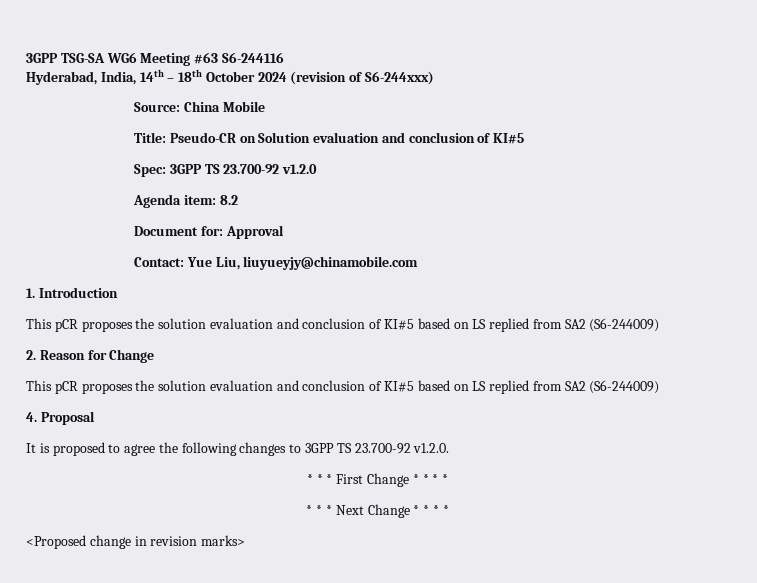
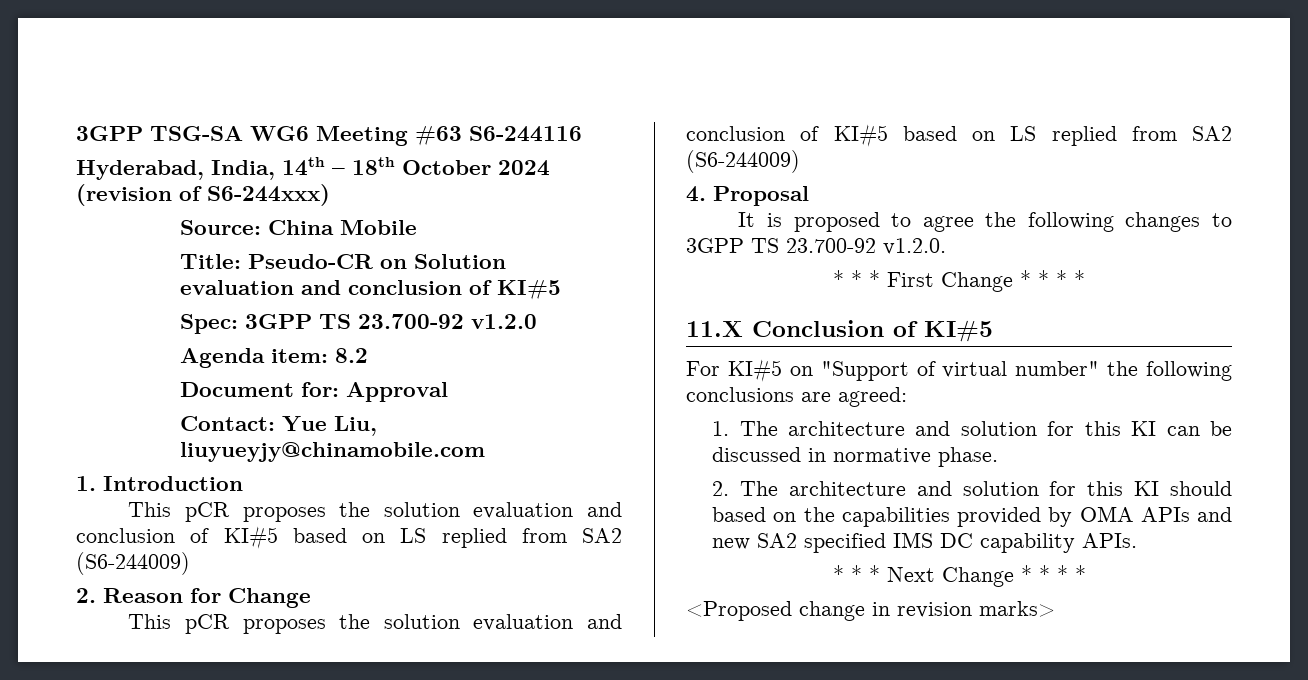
+ 11.X Conclusion of KI#5
+ For KI#5 on "Support of virtual number" the following conclusions are agreed:
+ 1. The architecture and solution for this KI can be discussed in normative phase.
+ 2. The architecture and solution for this KI should based on the capabilities provided by OMA APIs and new SA2 specified IMS DC capability APIs.

